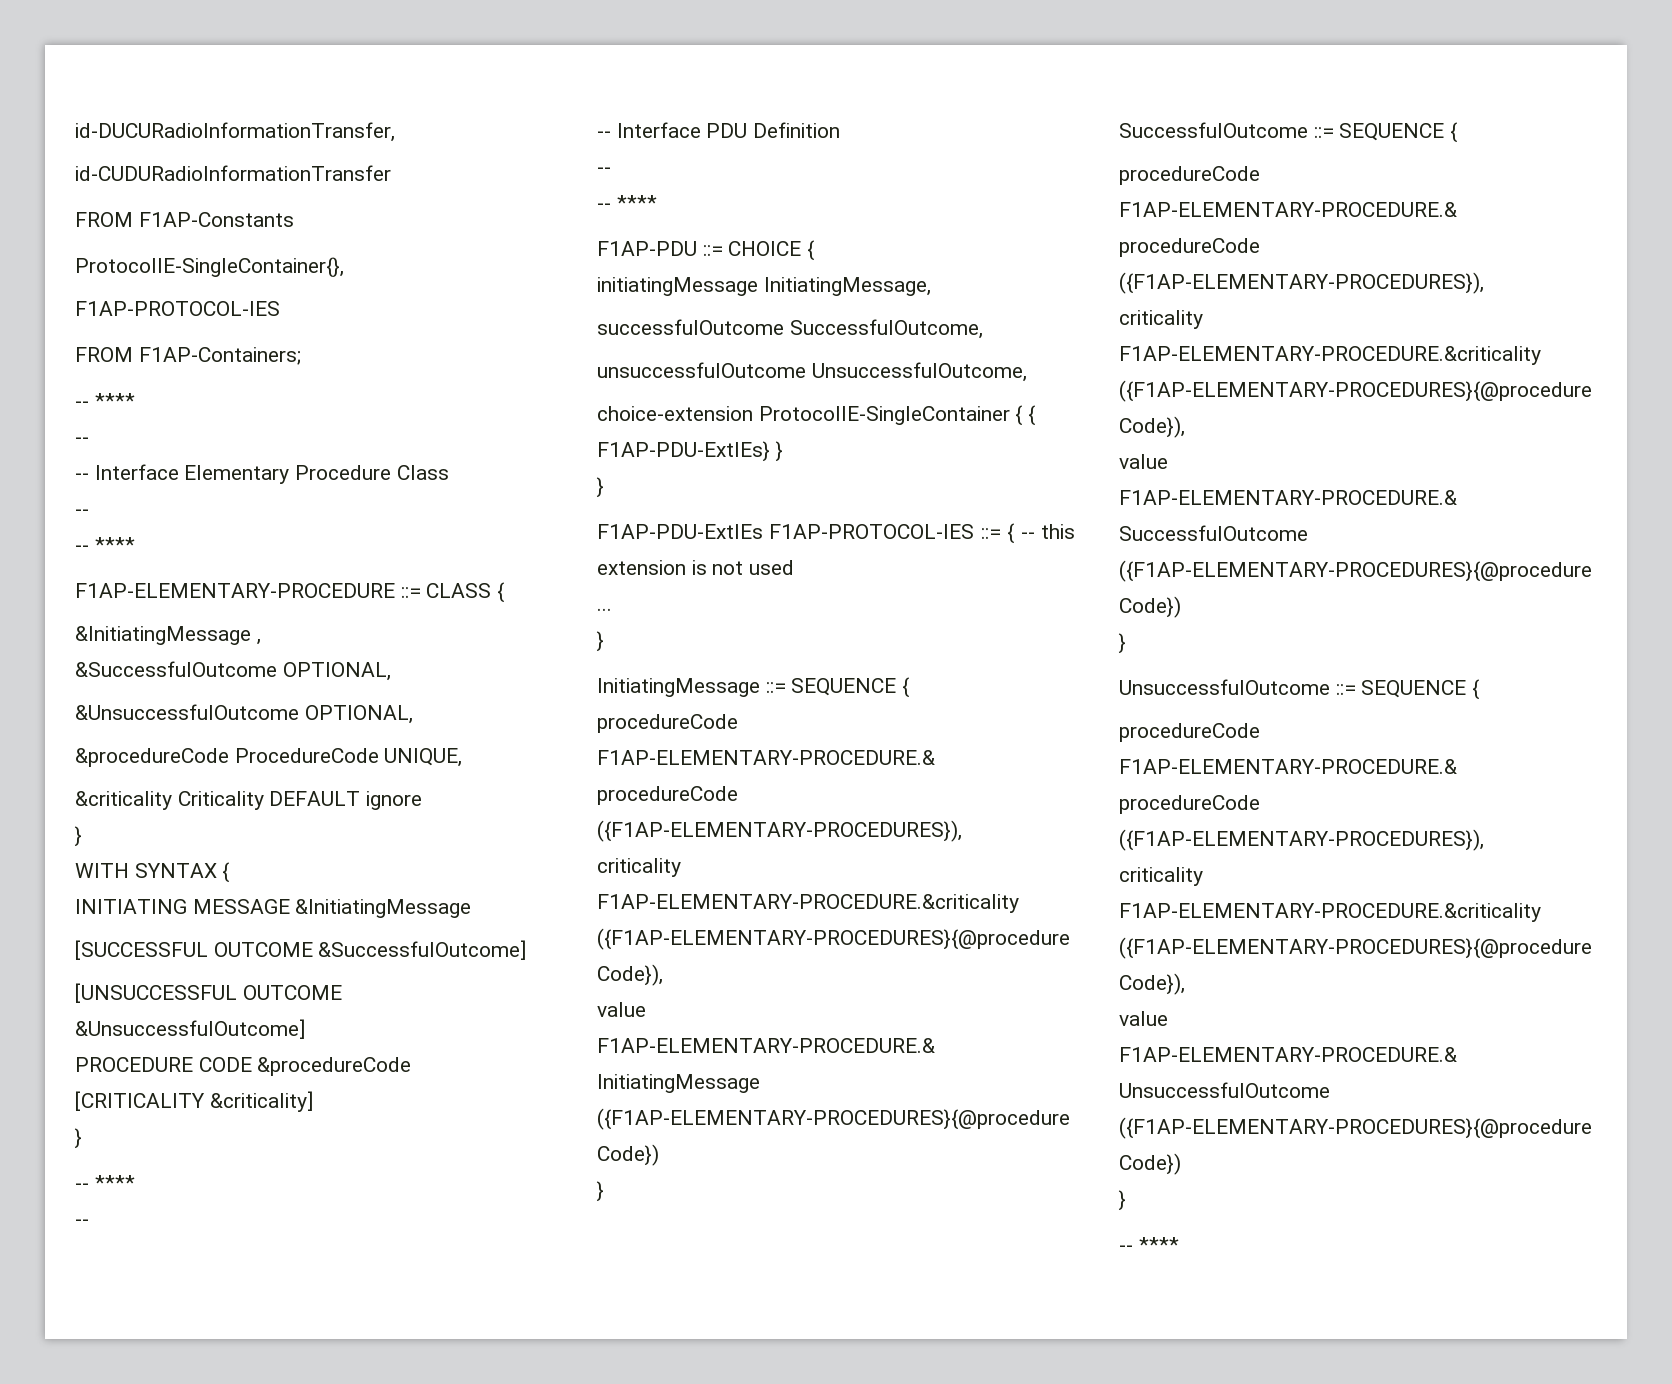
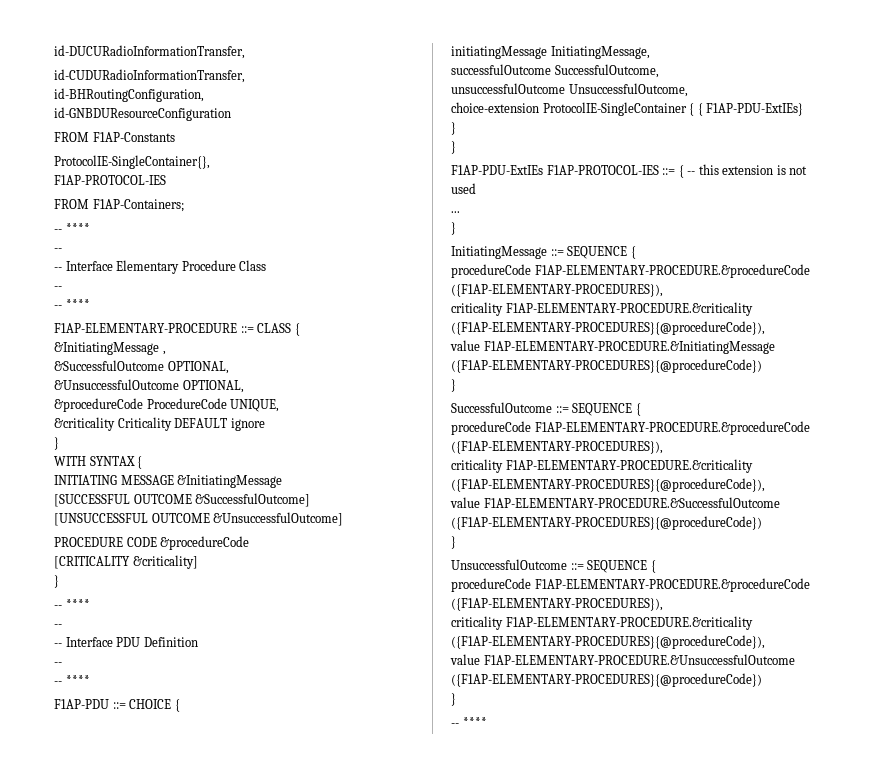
- id-CUDURadioInformationTransfer
+ id-CUDURadioInformationTransfer,
+ id-BHRoutingConfiguration,
+ id-GNBDUResourceConfiguration

